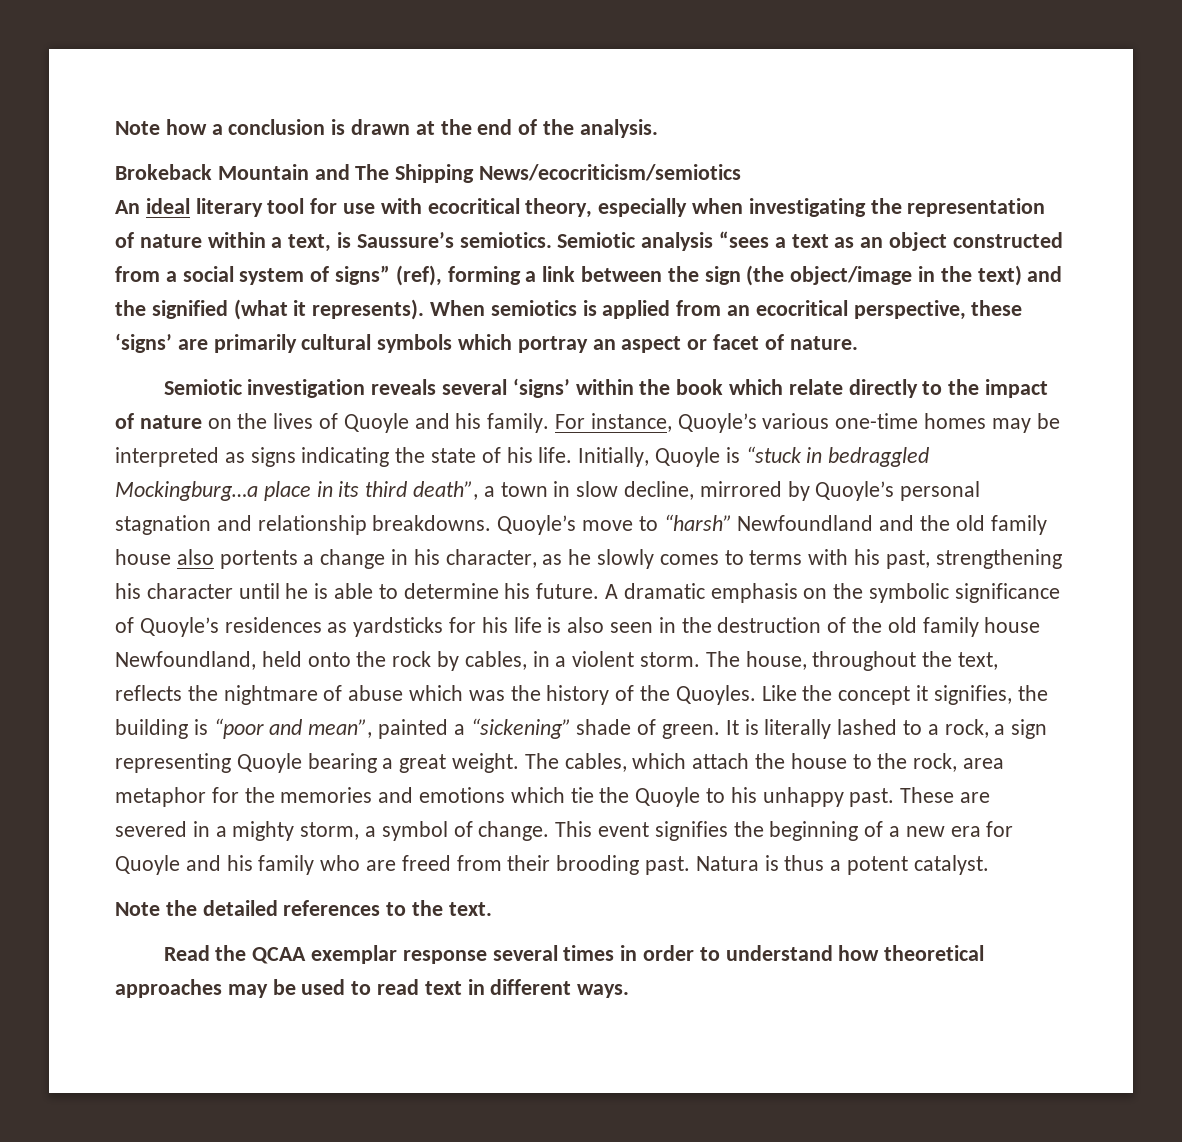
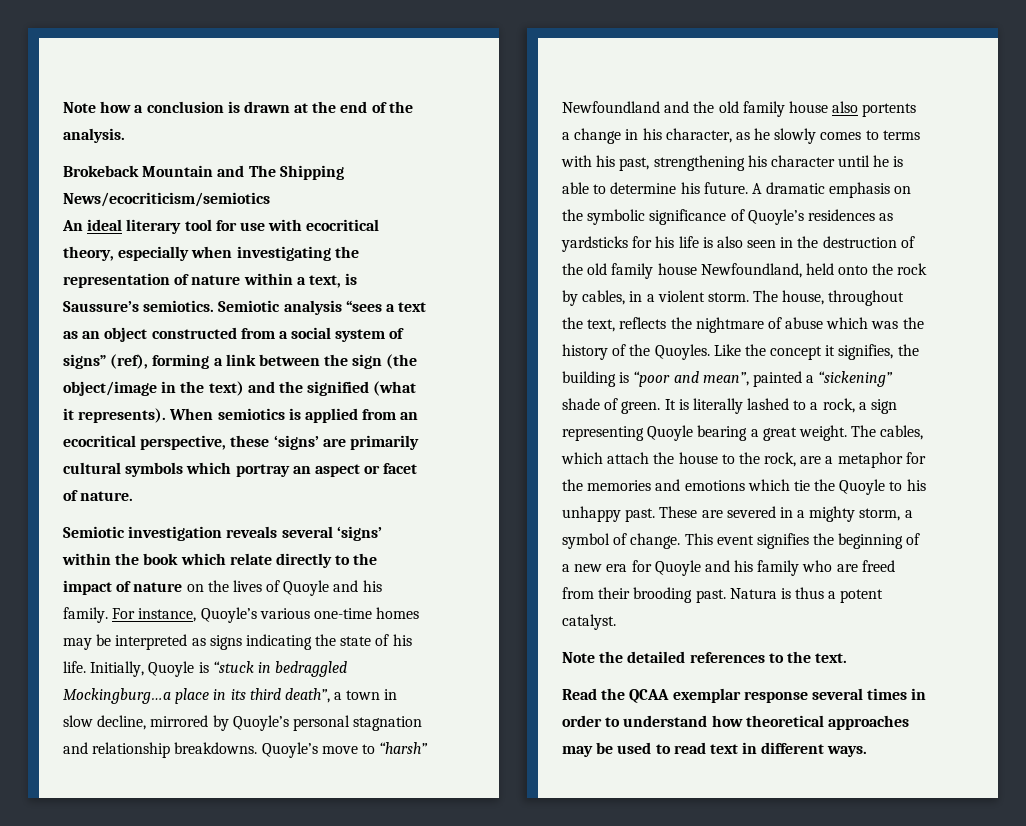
- The cables, which attach the house to the rock, area metaphor for the memories and emotions which tie the Quoyle to his unhappy past.
+ The cables, which attach the house to the rock, are a metaphor for the memories and emotions which tie the Quoyle to his unhappy past.

